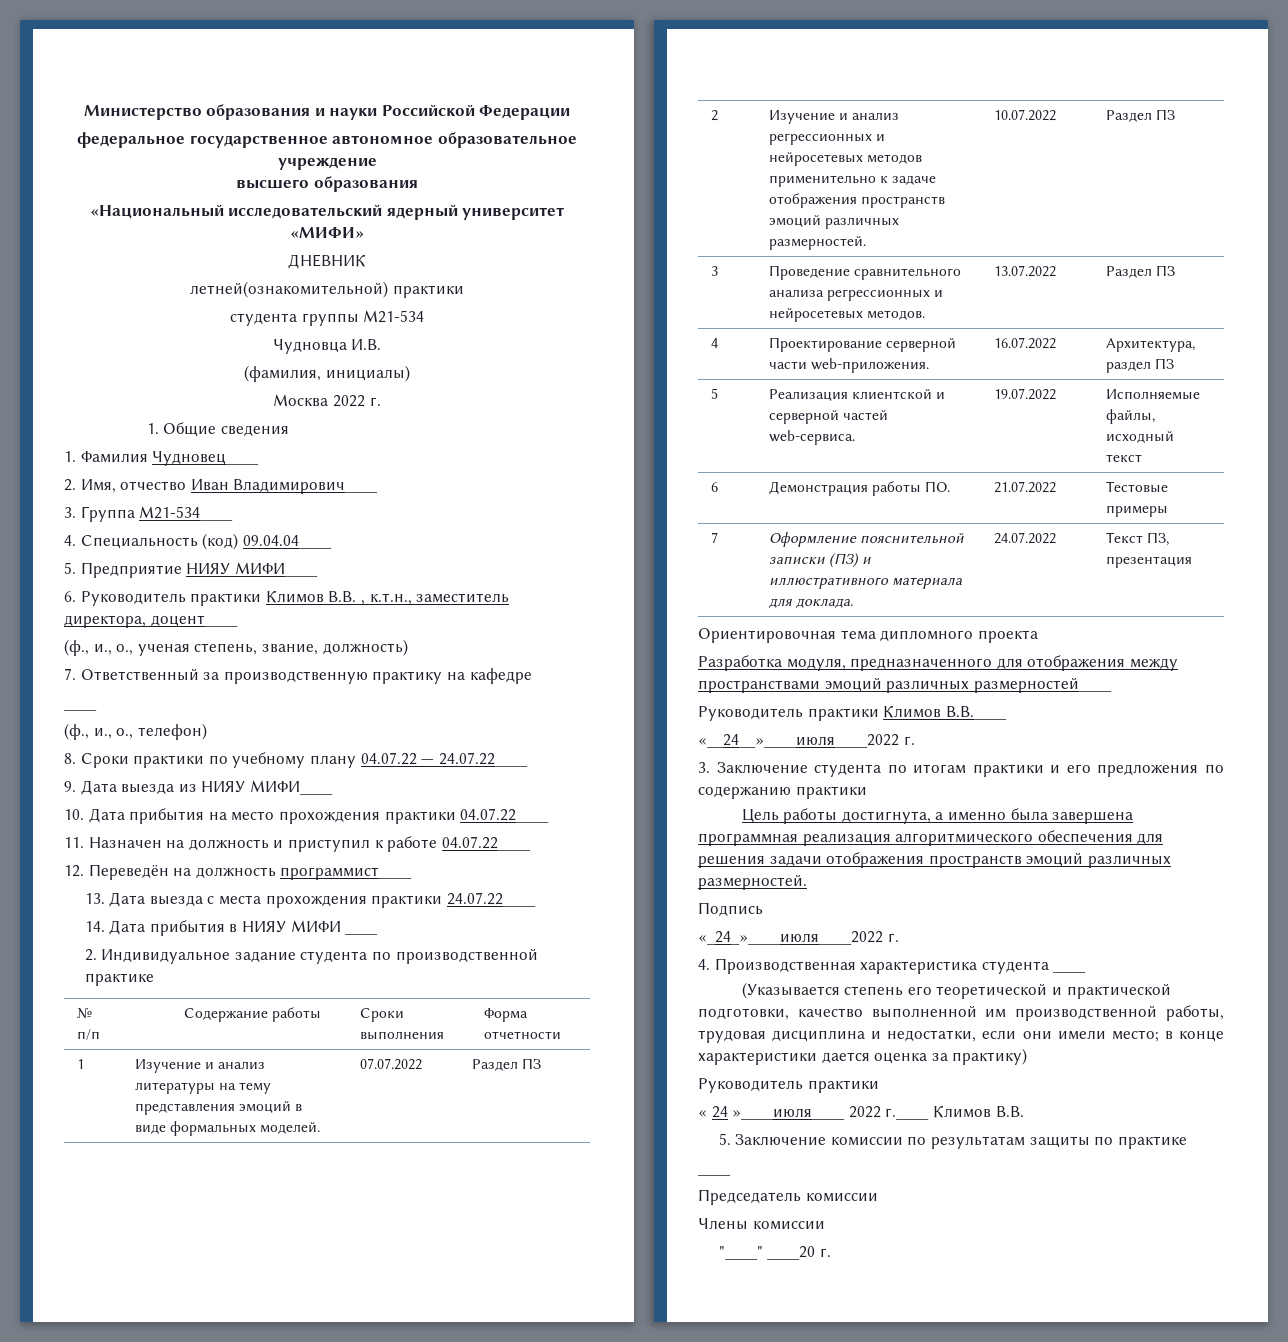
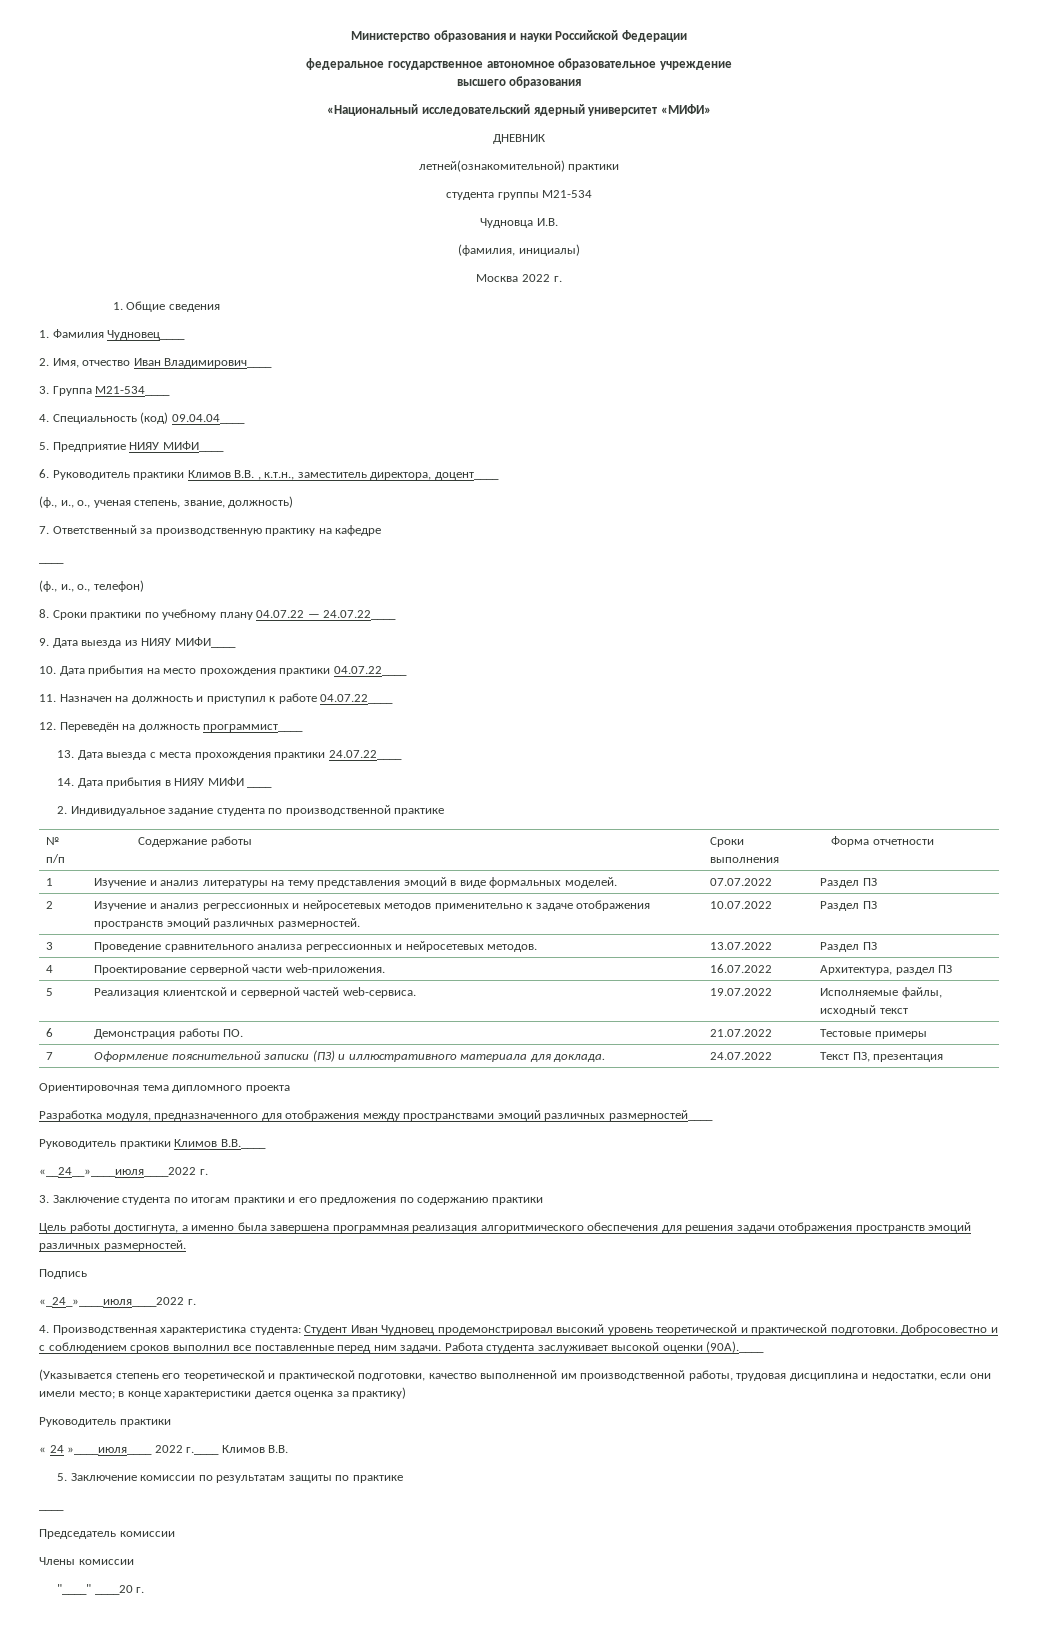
- 4. Производственная характеристика студента ____
+ 4. Производственная характеристика студента: Студент Иван Чудновец продемонстрировал высокий уровень теоретической и практической подготовки. Добросовестно и с соблюдением сроков выполнил все поставленные перед ним задачи. Работа студента заслуживает высокой оценки (90A).____

